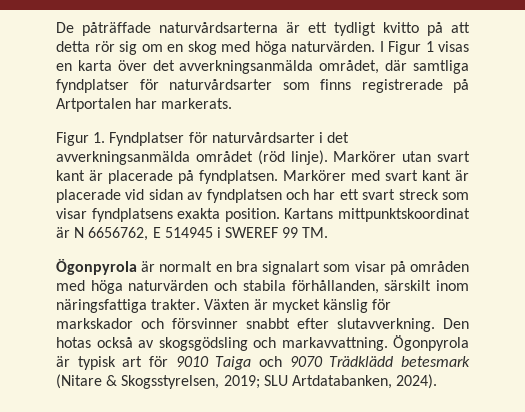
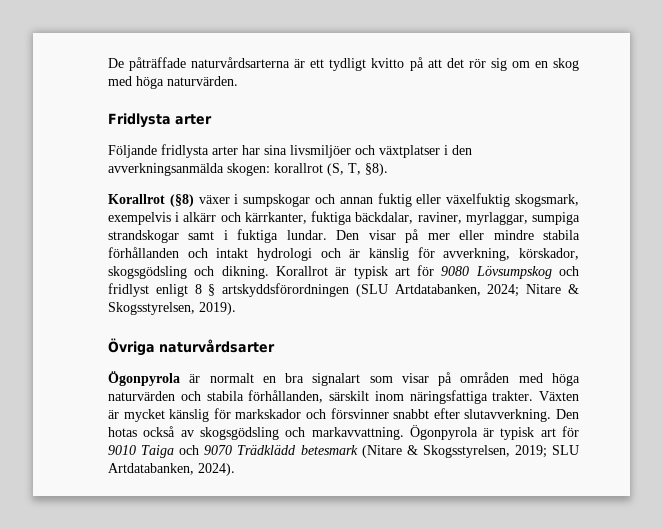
- De påträffade naturvårdsarterna är ett tydligt kvitto på att detta rör sig om en skog med höga naturvärden. I Figur 1 visas en karta över det avverkningsanmälda området, där samtliga fyndplatser för naturvårdsarter som finns registrerade på Artportalen har markerats.
- Figur 1. Fyndplatser för naturvårdsarter i det avverkningsanmälda området (röd linje). Markörer utan svart kant är placerade på fyndplatsen. Markörer med svart kant är placerade vid sidan av fyndplatsen och har ett svart streck som visar fyndplatsens exakta position. Kartans mittpunktskoordinat är N 6656762, E 514945 i SWEREF 99 TM.
+ De påträffade naturvårdsarterna är ett tydligt kvitto på att det rör sig om en skog med höga naturvärden.
+ Fridlysta arter
+ Följande fridlysta arter har sina livsmiljöer och växtplatser i den avverkningsanmälda skogen: korallrot (S, T, §8).
+ Korallrot (§8) växer i sumpskogar och annan fuktig eller växelfuktig skogsmark, exempelvis i alkärr och kärrkanter, fuktiga bäckdalar, raviner, myrlaggar, sumpiga strandskogar samt i fuktiga lundar. Den visar på mer eller mindre stabila förhållanden och intakt hydrologi och är känslig för avverkning, körskador, skogsgödsling och dikning. Korallrot är typisk art för 9080 Lövsumpskog och fridlyst enligt 8 § artskyddsförordningen (SLU Artdatabanken, 2024; Nitare & Skogsstyrelsen, 2019).
+ Övriga naturvårdsarter

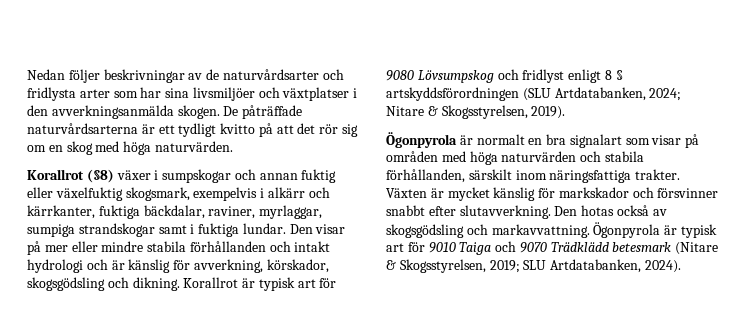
+ Nedan följer beskrivningar av de naturvårdsarter och fridlysta arter som har sina livsmiljöer och växtplatser i den avverkningsanmälda skogen.
- Fridlysta arter
- Följande fridlysta arter har sina livsmiljöer och växtplatser i den avverkningsanmälda skogen: korallrot (S, T, §8).
- Övriga naturvårdsarter

